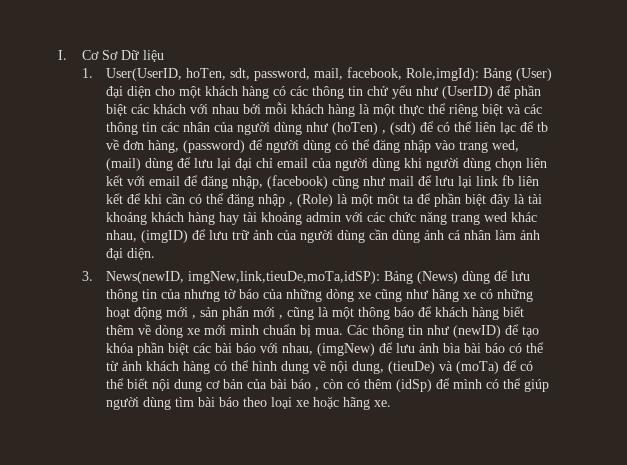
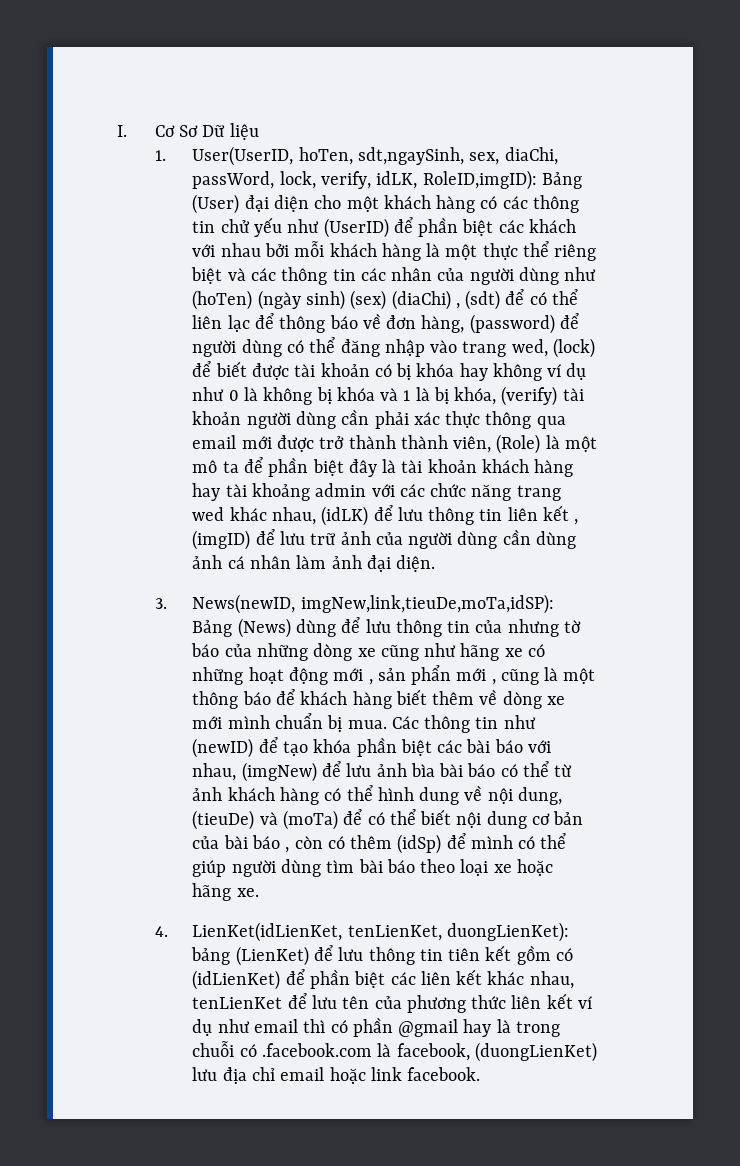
- 1. User(UserID, hoTen, sdt, password, mail, facebook, Role,imgId):
+ 1. User(UserID, hoTen, sdt,ngaySinh, sex, diaChi, passWord, lock, verify, idLK, RoleID,imgID):
- Bảng (User) đại diện cho một khách hàng có các thông tin chử yếu như (UserID) để phần biệt các khách với nhau bởi mỗi khách hàng là một thực thể riêng biệt và các thông tin các nhân của người dùng như (hoTen) , (sdt) để có thể liên lạc để tb về đơn hàng, (password) để người dùng có thể đăng nhập vào trang wed, (mail) dùng để lưu lại đại chỉ email của người dùng khi người dùng chọn liên kết với email để đăng nhập, (facebook) cũng như mail để lưu lại link fb liên kết để khi cần có thể đăng nhập , (Role) là một môt ta để phần biệt đây là tài khoảng khách hàng hay tài khoảng admin với các chức năng trang wed khác nhau, (imgID) để lưu trữ ảnh của người dùng cần dùng ảnh cá nhân làm ảnh đại diện.
+ Bảng (User) đại diện cho một khách hàng có các thông tin chử yếu như (UserID) để phần biệt các khách với nhau bởi mỗi khách hàng là một thực thể riêng biệt và các thông tin các nhân của người dùng như (hoTen) (ngày sinh) (sex) (diaChi) , (sdt) để có thể liên lạc để thông báo về đơn hàng, (password) để người dùng có thể đăng nhập vào trang wed, (lock) để biết được tài khoản có bị khóa hay không ví dụ như 0 là không bị khóa và 1 là bị khóa, (verify) tài khoản người dùng cần phải xác thực thông qua email mới được trở thành thành viên, (Role) là một mô ta để phần biệt đây là tài khoản khách hàng hay tài khoảng admin với các chức năng trang wed khác nhau, (idLK) để lưu thông tin liên kết , (imgID) để lưu trữ ảnh của người dùng cần dùng ảnh cá nhân làm ảnh đại diện.
+ 4. LienKet(idLienKet, tenLienKet, duongLienKet): bảng (LienKet) để lưu thông tin tiên kết gồm có (idLienKet) để phần biệt các liên kết khác nhau, tenLienKet để lưu tên của phương thức liên kết ví dụ như email thì có phần @gmail hay là trong chuỗi có .facebook.com là facebook, (duongLienKet) lưu địa chỉ email hoặc link facebook.

